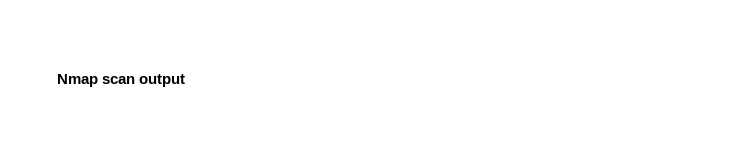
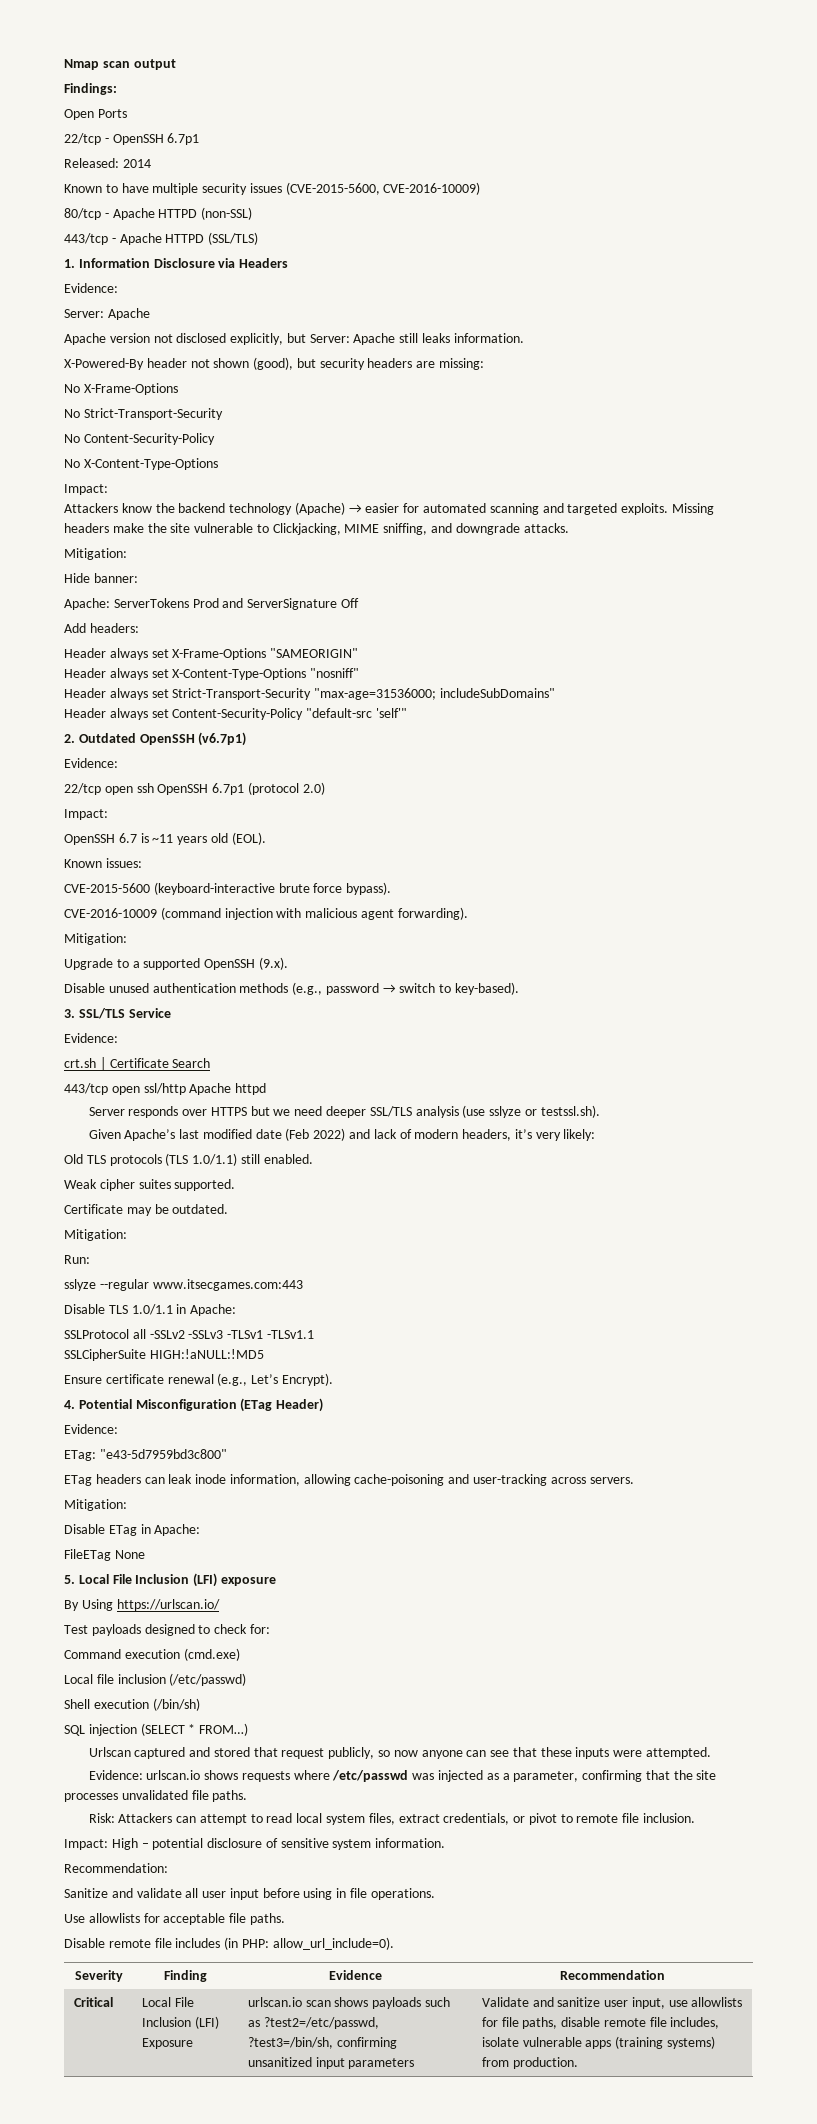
+ Findings:
+ Open Ports
+ 22/tcp - OpenSSH 6.7p1
+ Released: 2014
+ Known to have multiple security issues (CVE-2015-5600, CVE-2016-10009)
+ 80/tcp - Apache HTTPD (non-SSL)
+ 443/tcp - Apache HTTPD (SSL/TLS)
+ 1. Information Disclosure via Headers
+ Evidence:
+ Server: Apache
+ Apache version not disclosed explicitly, but Server: Apache still leaks information.
+ X-Powered-By header not shown (good), but security headers are missing:
+ No X-Frame-Options
+ No Strict-Transport-Security
+ No Content-Security-Policy
+ No X-Content-Type-Options
+ Impact:
+ Attackers know the backend technology (Apache) → easier for automated scanning and targeted exploits. Missing headers make the site vulnerable to Clickjacking, MIME sniffing, and downgrade attacks.
+ Mitigation:
+ Hide banner:
+ Apache: ServerTokens Prod and ServerSignature Off
+ Add headers:
+ Header always set X-Frame-Options "SAMEORIGIN"
+ Header always set X-Content-Type-Options "nosniff"
+ Header always set Strict-Transport-Security "max-age=31536000; includeSubDomains"
+ Header always set Content-Security-Policy "default-src 'self'"
+ 2. Outdated OpenSSH (v6.7p1)
+ Evidence:
+ 22/tcp open ssh OpenSSH 6.7p1 (protocol 2.0)
+ Impact:
+ OpenSSH 6.7 is ~11 years old (EOL).
+ Known issues:
+ CVE-2015-5600 (keyboard-interactive brute force bypass).
+ CVE-2016-10009 (command injection with malicious agent forwarding).
+ Mitigation:
+ Upgrade to a supported OpenSSH (9.x).
+ Disable unused authentication methods (e.g., password → switch to key-based).
+ 3. SSL/TLS Service
+ Evidence:
+ crt.sh | Certificate Search
+ 443/tcp open ssl/http Apache httpd
+ Server responds over HTTPS but we need deeper SSL/TLS analysis (use sslyze or testssl.sh).
+ Given Apache’s last modified date (Feb 2022) and lack of modern headers, it’s very likely:
+ Old TLS protocols (TLS 1.0/1.1) still enabled.
+ Weak cipher suites supported.
+ Certificate may be outdated.
+ Mitigation:
+ Run:
+ sslyze --regular www.itsecgames.com:443
+ Disable TLS 1.0/1.1 in Apache:
+ SSLProtocol all -SSLv2 -SSLv3 -TLSv1 -TLSv1.1
+ SSLCipherSuite HIGH:!aNULL:!MD5
+ Ensure certificate renewal (e.g., Let’s Encrypt).
+ 4. Potential Misconfiguration (ETag Header)
+ Evidence:
+ ETag: "e43-5d7959bd3c800"
+ ETag headers can leak inode information, allowing cache-poisoning and user-tracking across servers.
+ Mitigation:
+ Disable ETag in Apache:
+ FileETag None
+ 5. Local File Inclusion (LFI) exposure
+ By Using https://urlscan.io/
+ Test payloads designed to check for:
+ Command execution (cmd.exe)
+ Local file inclusion (/etc/passwd)
+ Shell execution (/bin/sh)
+ SQL injection (SELECT * FROM…)
+ Urlscan captured and stored that request publicly, so now anyone can see that these inputs were attempted.
+ Evidence: urlscan.io shows requests where /etc/passwd was injected as a parameter, confirming that the site processes unvalidated file paths.
+ Risk: Attackers can attempt to read local system files, extract credentials, or pivot to remote file inclusion.
+ Impact: High – potential disclosure of sensitive system information.
+ Recommendation:
+ Sanitize and validate all user input before using in file operations.
+ Use allowlists for acceptable file paths.
+ Disable remote file includes (in PHP: allow_url_include=0).
+ Severity | Finding | Evidence | Recommendation
+ Critical | Local File Inclusion (LFI) Exposure | urlscan.io scan shows payloads such as ?test2=/etc/passwd, ?test3=/bin/sh, confirming unsanitized input parameters | Validate and sanitize user input, use allowlists for file paths, disable remote file includes, isolate vulnerable apps (training systems) from production.

